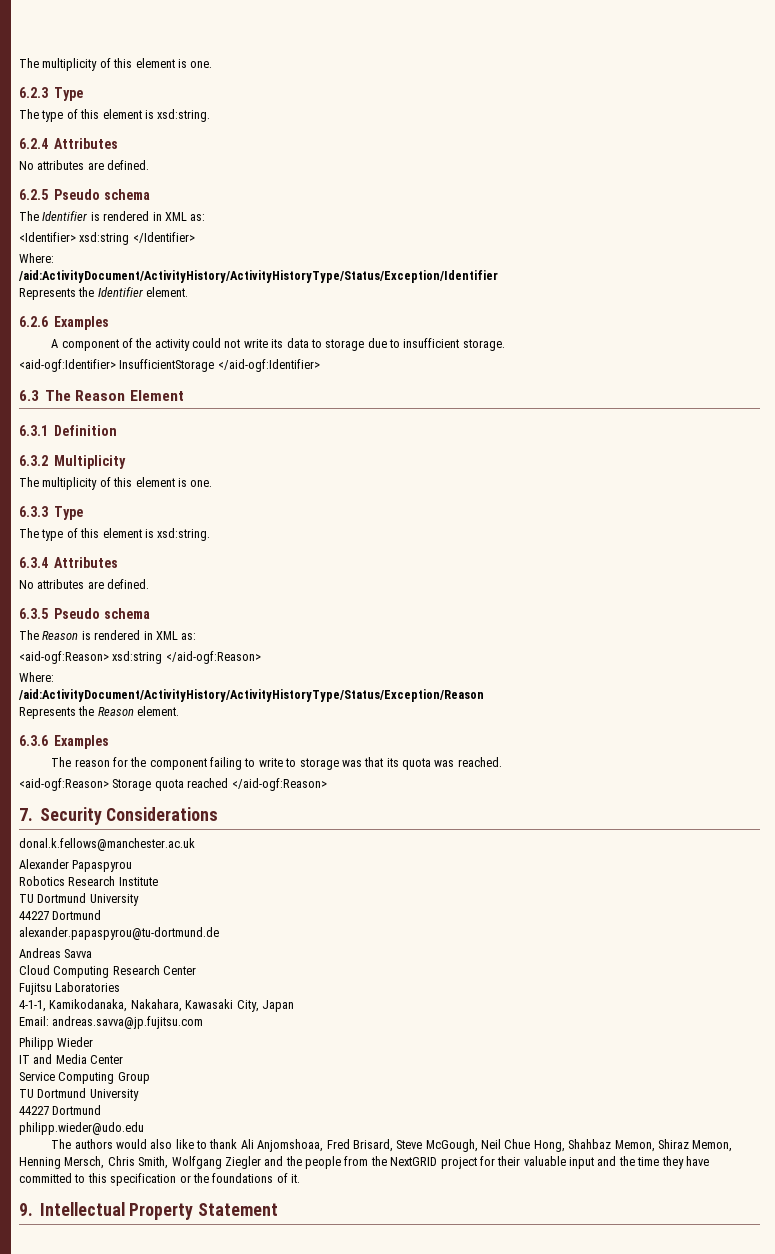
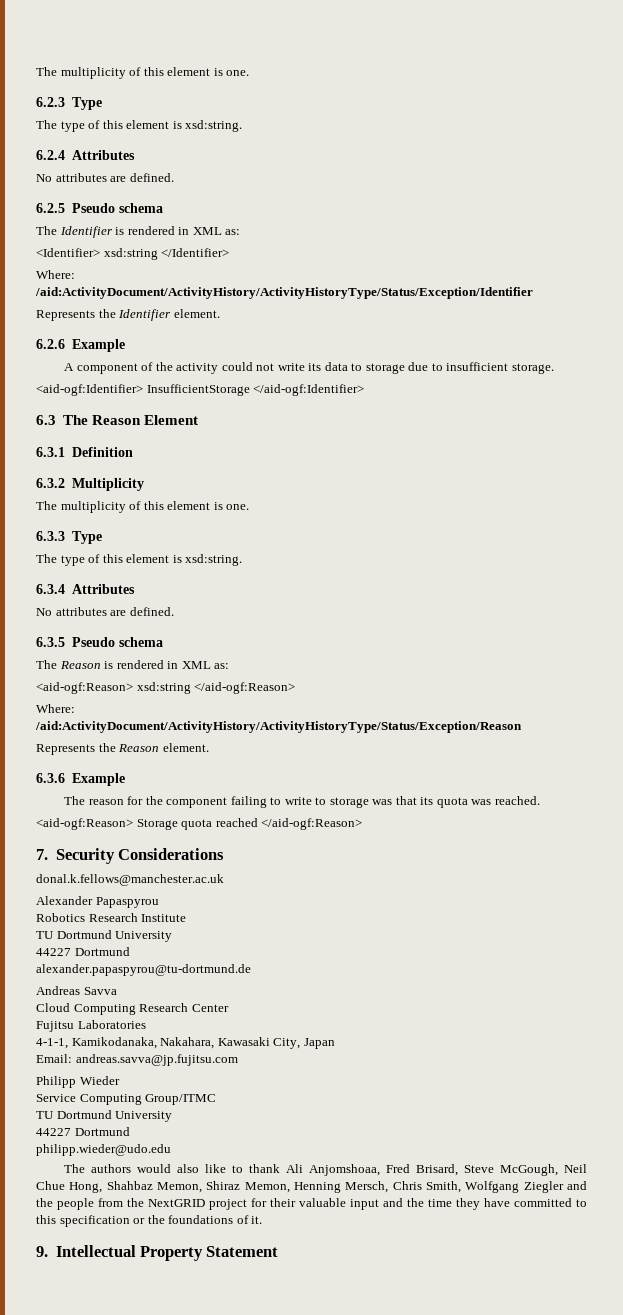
- 6.2.6 Examples
+ 6.2.6 Example
- 6.3.6 Examples
+ 6.3.6 Example
- IT and Media Center
- Service Computing Group
+ Service Computing Group/ITMC

